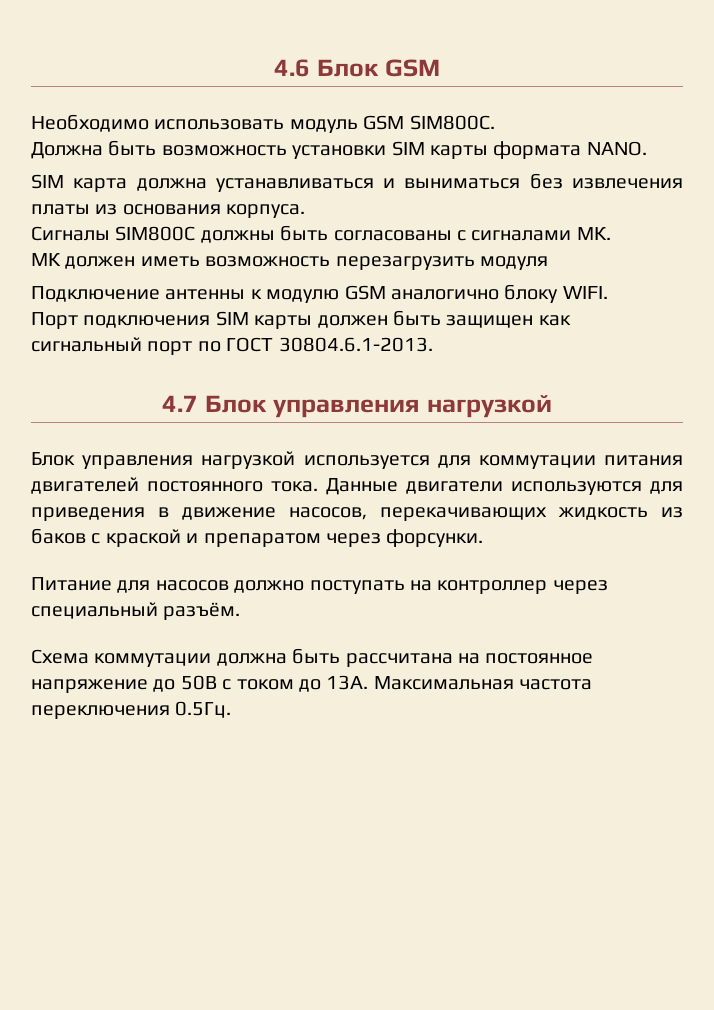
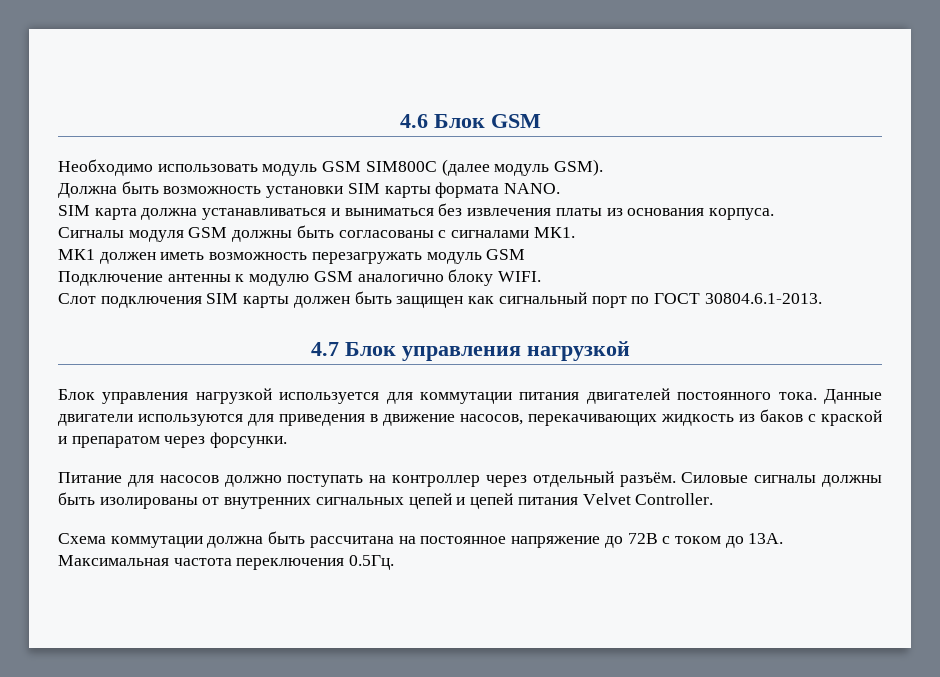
- Необходимо использовать модуль GSM SIM800C.
+ Необходимо использовать модуль GSM SIM800C (далее модуль GSM).
- Сигналы SIM800C должны быть согласованы с сигналами МК.
- МК должен иметь возможность перезагрузить модуля
+ Сигналы модуля GSM должны быть согласованы с сигналами МК1.
+ МК1 должен иметь возможность перезагружать модуль GSM
- Порт подключения SIM карты должен быть защищен как сигнальный порт по ГОСТ 30804.6.1-2013.
+ Слот подключения SIM карты должен быть защищен как сигнальный порт по ГОСТ 30804.6.1-2013.
- Питание для насосов должно поступать на контроллер через специальный разъём.
+ Питание для насосов должно поступать на контроллер через отдельный разъём. Силовые сигналы должны быть изолированы от внутренних сигнальных цепей и цепей питания Velvet Controller.
- Схема коммутации должна быть рассчитана на постоянное напряжение до 50В с током до 13А.
+ Схема коммутации должна быть рассчитана на постоянное напряжение до 72В с током до 13А.

